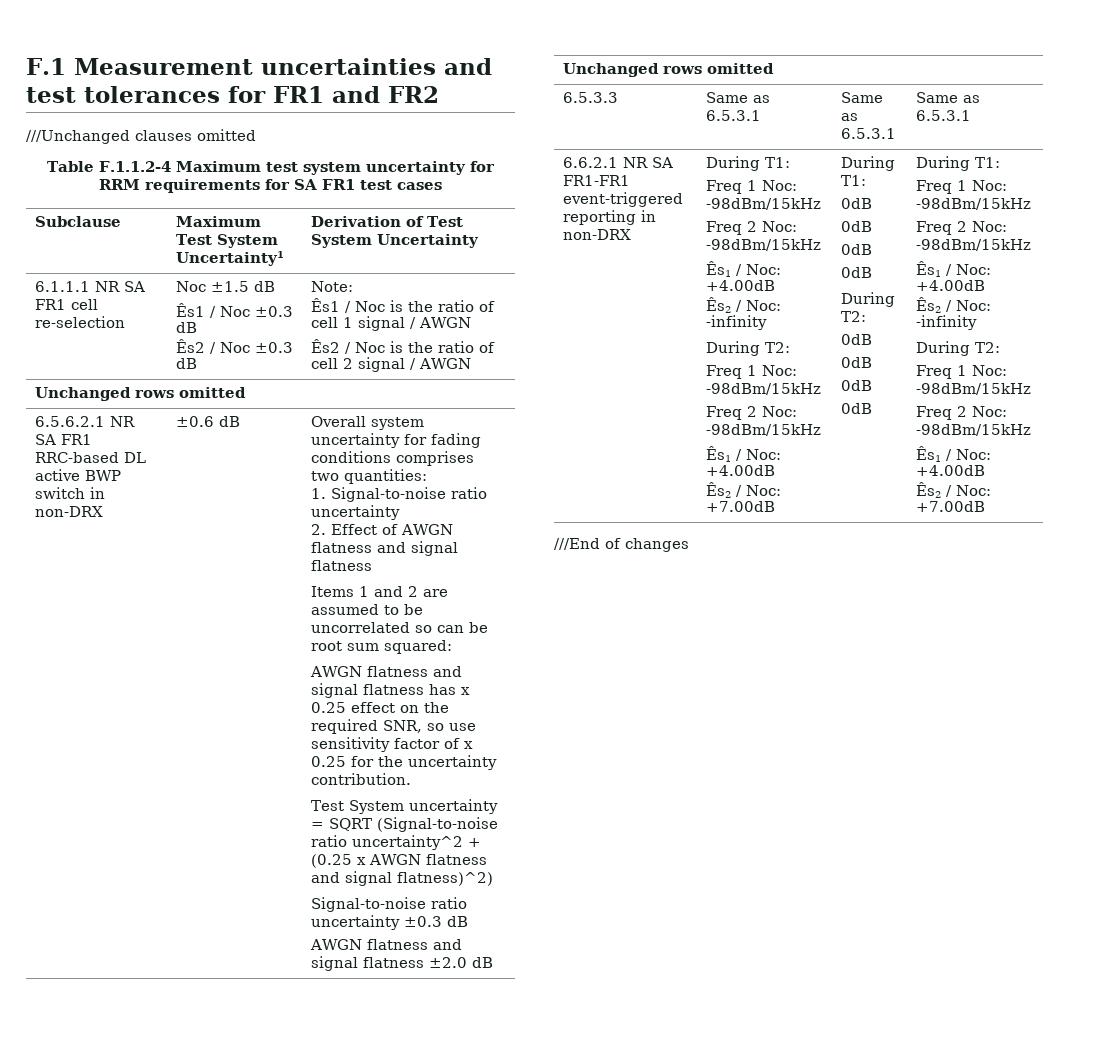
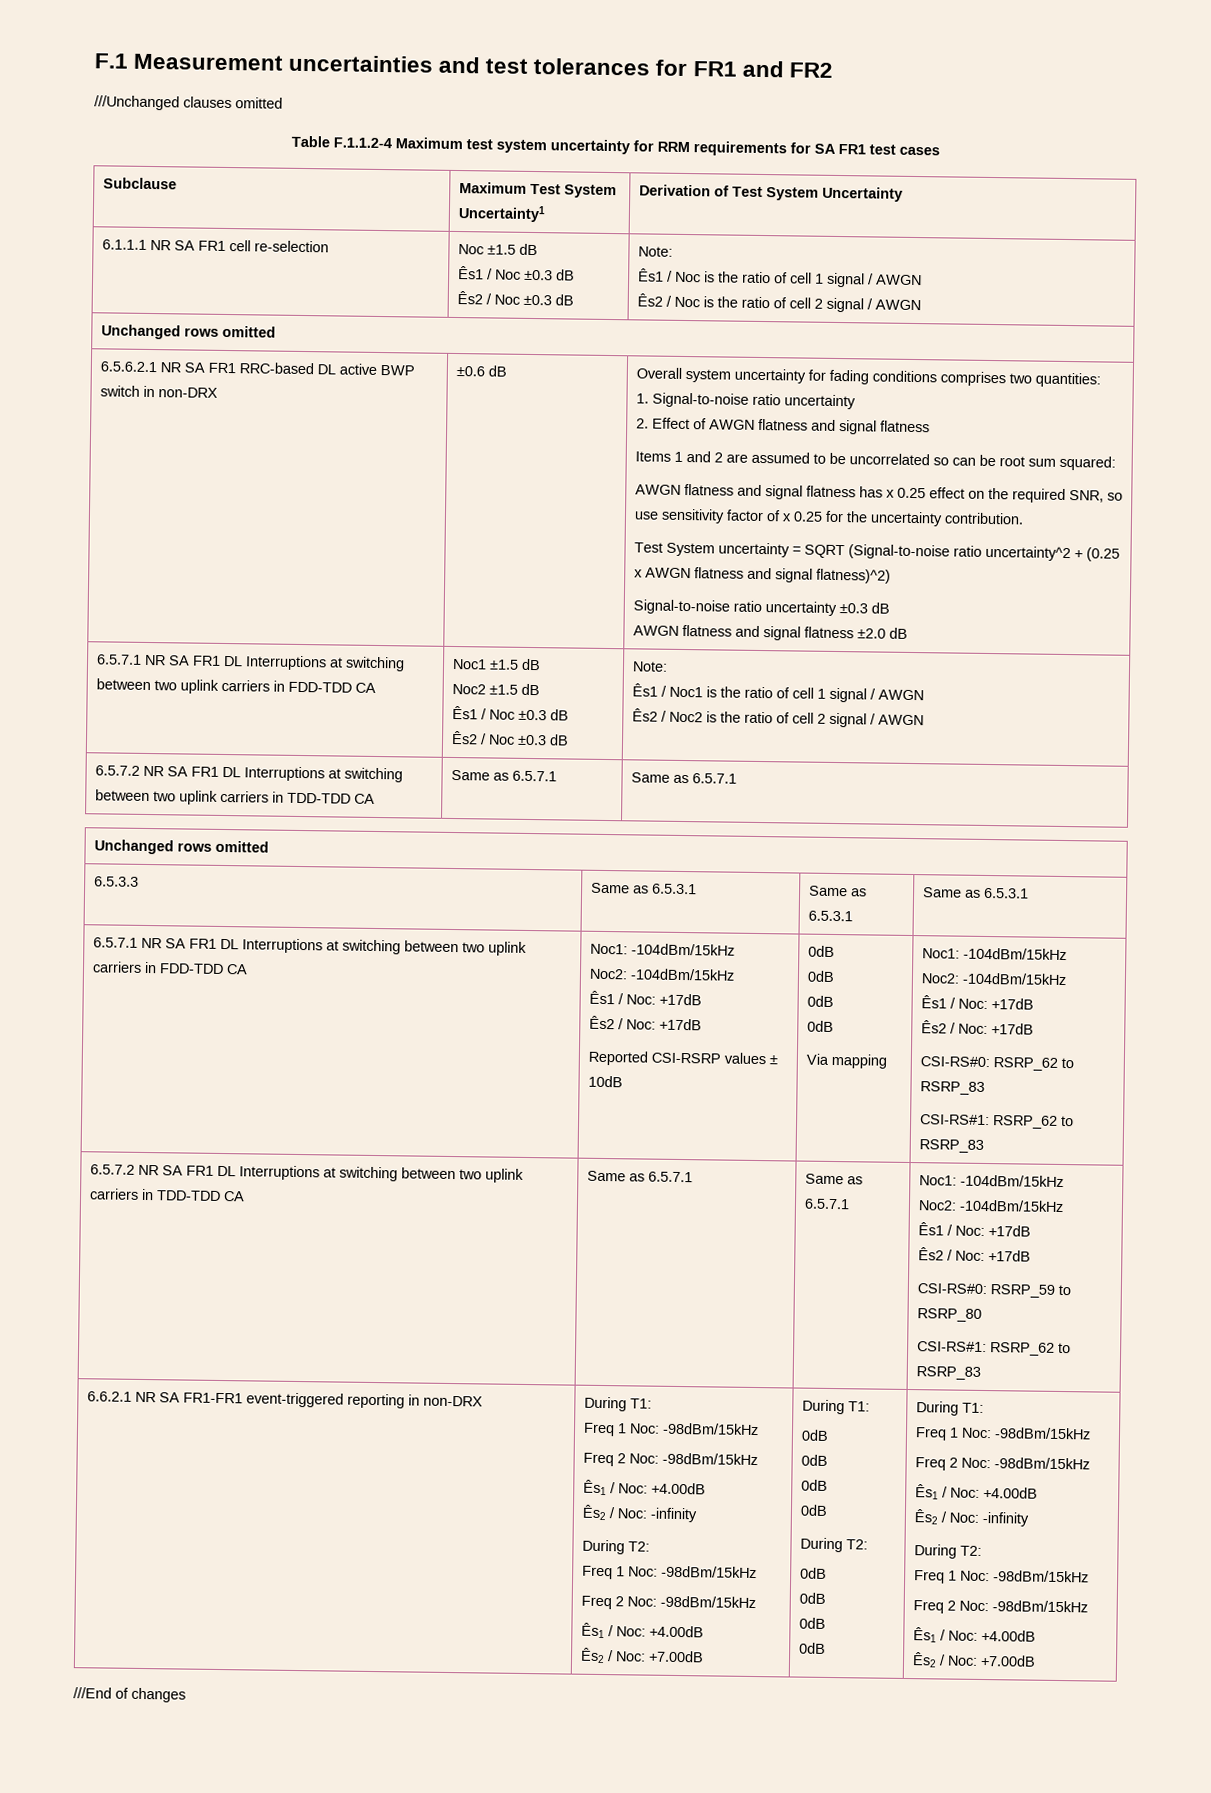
+ 6.5.7.1 NR SA FR1 DL Interruptions at switching between two uplink carriers in FDD-TDD CA | Noc1 ±1.5 dB
+ Noc2 ±1.5 dB
+ Ês1 / Noc ±0.3 dB
+ Ês2 / Noc ±0.3 dB | Note:
+ Ês1 / Noc1 is the ratio of cell 1 signal / AWGN
+ Ês2 / Noc2 is the ratio of cell 2 signal / AWGN
+ 6.5.7.2 NR SA FR1 DL Interruptions at switching between two uplink carriers in TDD-TDD CA | Same as 6.5.7.1 | Same as 6.5.7.1
+ 6.5.7.1 NR SA FR1 DL Interruptions at switching between two uplink carriers in FDD-TDD CA | Noc1: -104dBm/15kHz
+ Noc2: -104dBm/15kHz
+ Ês1 / Noc: +17dB
+ Ês2 / Noc: +17dB
+ Reported CSI-RSRP values ± 10dB | 0dB
+ 0dB
+ 0dB
+ 0dB
+ Via mapping | Noc1: -104dBm/15kHz
+ Noc2: -104dBm/15kHz
+ Ês1 / Noc: +17dB
+ Ês2 / Noc: +17dB
+ CSI-RS#0: RSRP_62 to RSRP_83
+ CSI-RS#1: RSRP_62 to RSRP_83
+ 6.5.7.2 NR SA FR1 DL Interruptions at switching between two uplink carriers in TDD-TDD CA | Same as 6.5.7.1 | Same as 6.5.7.1 | Noc1: -104dBm/15kHz
+ Noc2: -104dBm/15kHz
+ Ês1 / Noc: +17dB
+ Ês2 / Noc: +17dB
+ CSI-RS#0: RSRP_59 to RSRP_80
+ CSI-RS#1: RSRP_62 to RSRP_83

